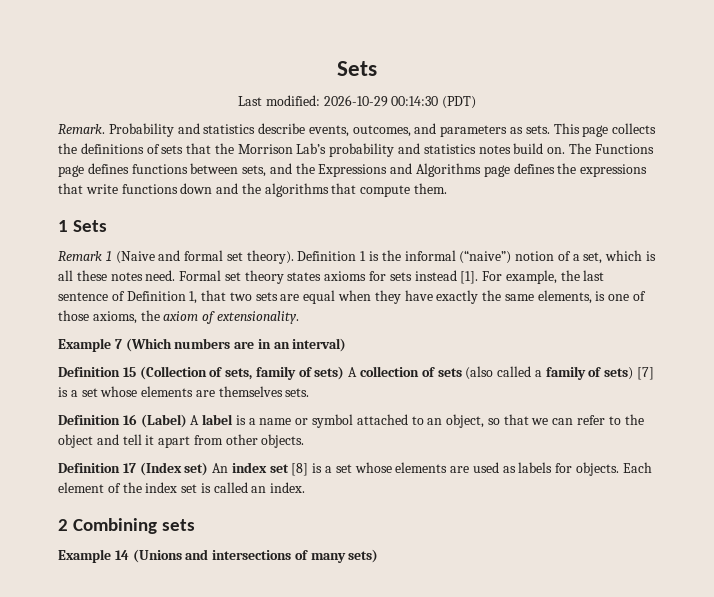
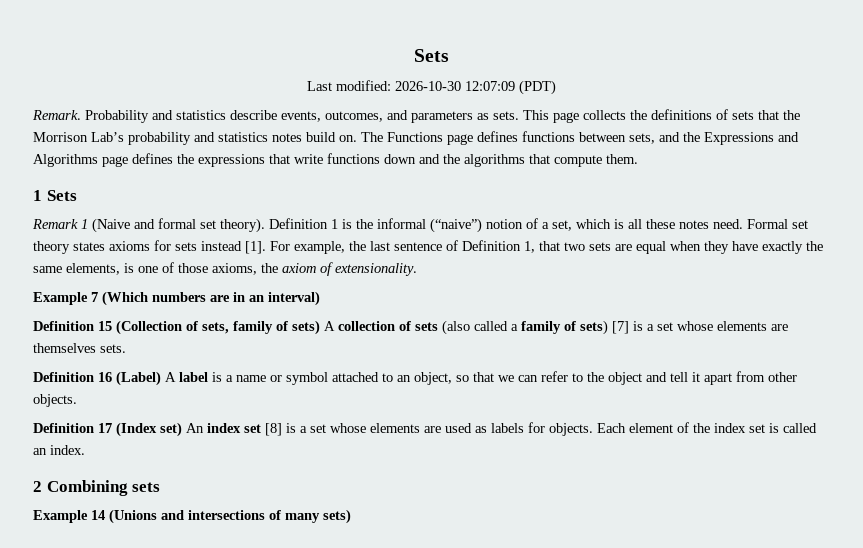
- Last modified: 2026-10-29 00:14:30 (PDT)
+ Last modified: 2026-10-30 12:07:09 (PDT)

